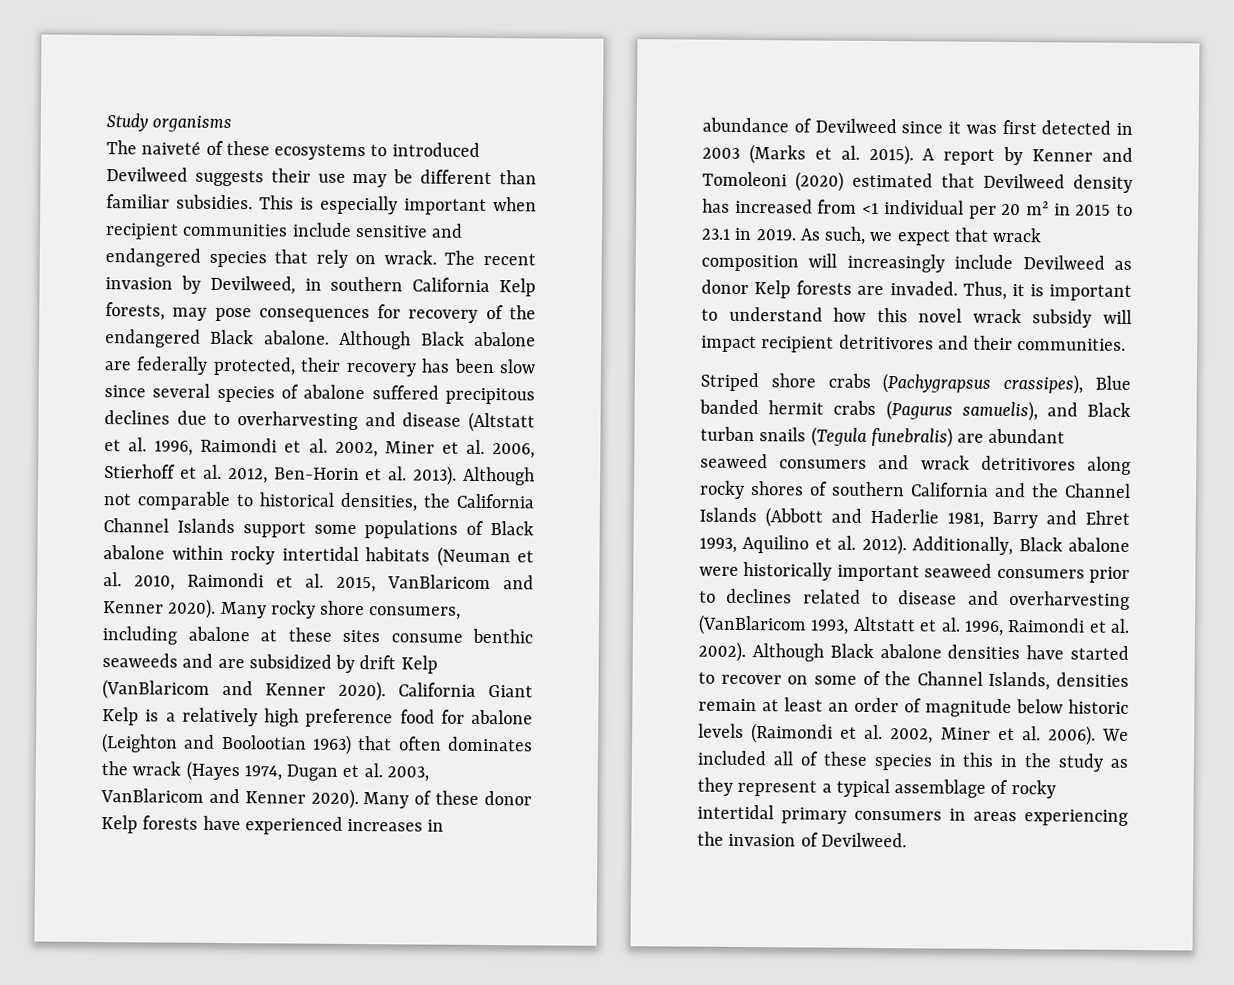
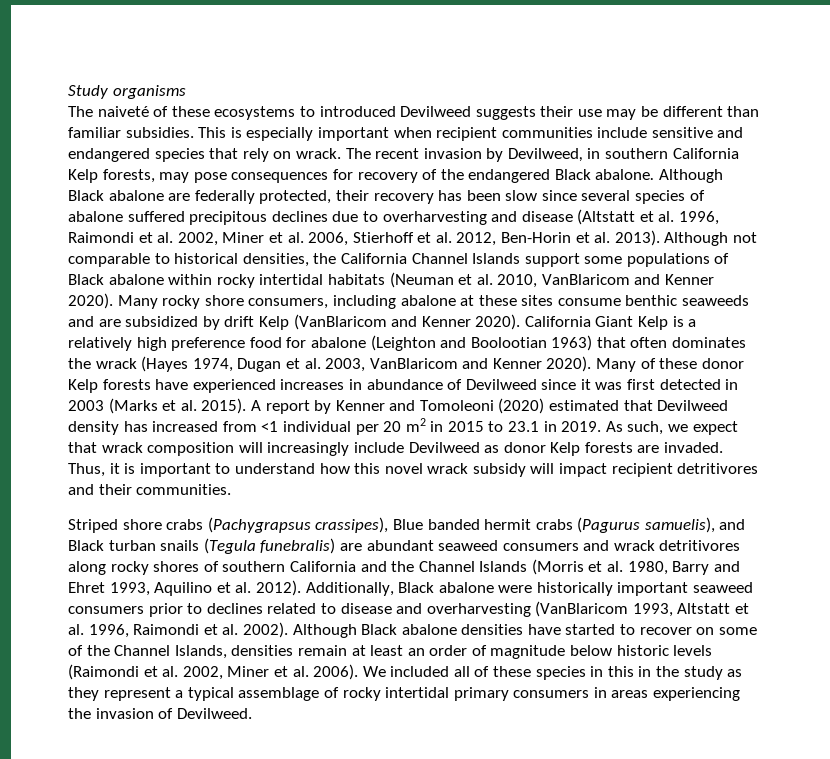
- Although not comparable to historical densities, the California Channel Islands support some populations of Black abalone within rocky intertidal habitats (Neuman et al. 2010, Raimondi et al. 2015, VanBlaricom and Kenner 2020).
+ Although not comparable to historical densities, the California Channel Islands support some populations of Black abalone within rocky intertidal habitats (Neuman et al. 2010, VanBlaricom and Kenner 2020).
- Striped shore crabs (Pachygrapsus crassipes), Blue banded hermit crabs (Pagurus samuelis), and Black turban snails (Tegula funebralis) are abundant seaweed consumers and wrack detritivores along rocky shores of southern California and the Channel Islands (Abbott and Haderlie 1981, Barry and Ehret 1993, Aquilino et al. 2012).
+ Striped shore crabs (Pachygrapsus crassipes), Blue banded hermit crabs (Pagurus samuelis), and Black turban snails (Tegula funebralis) are abundant seaweed consumers and wrack detritivores along rocky shores of southern California and the Channel Islands (Morris et al. 1980, Barry and Ehret 1993, Aquilino et al. 2012).

